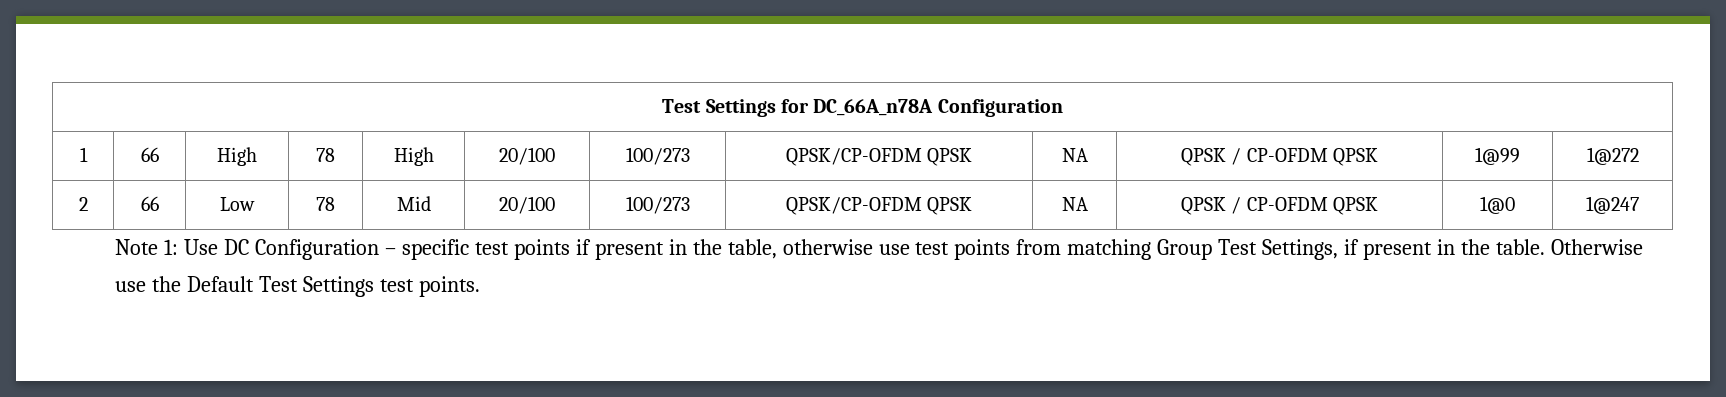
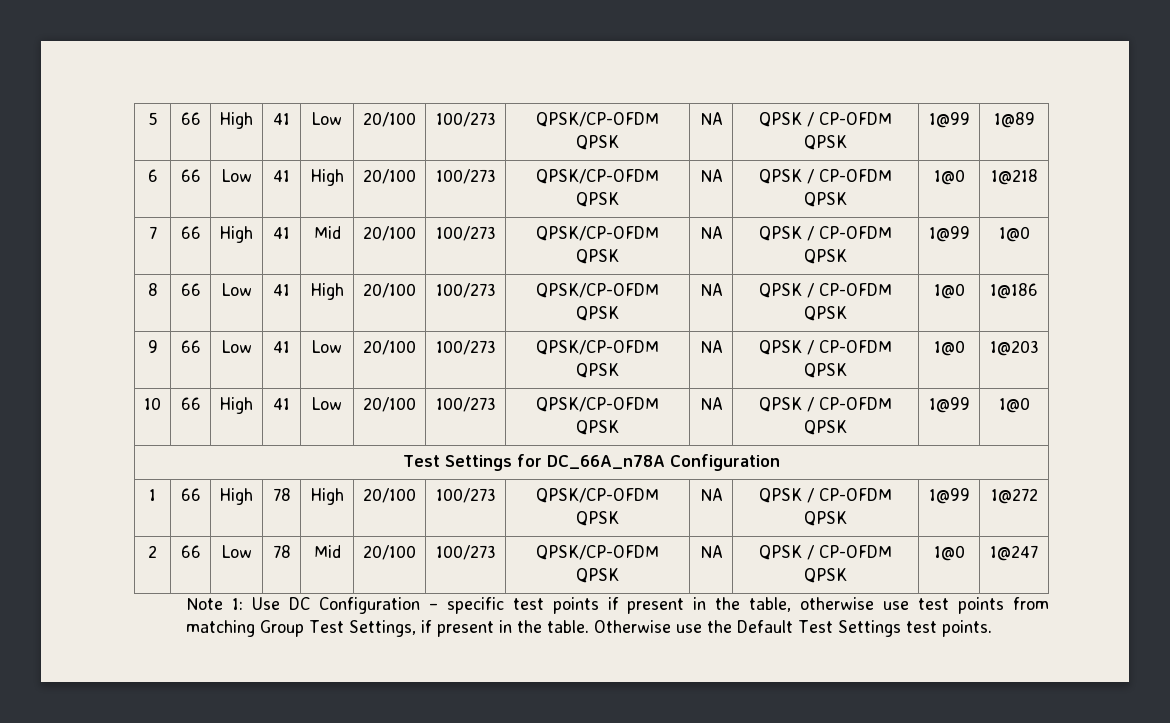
+ 5 | 66 | High | 41 | Low | 20/100 | 100/273 | QPSK/CP-OFDM QPSK | NA | QPSK / CP-OFDM QPSK | 1@99 | 1@89
+ 6 | 66 | Low | 41 | High | 20/100 | 100/273 | QPSK/CP-OFDM QPSK | NA | QPSK / CP-OFDM QPSK | 1@0 | 1@218
+ 7 | 66 | High | 41 | Mid | 20/100 | 100/273 | QPSK/CP-OFDM QPSK | NA | QPSK / CP-OFDM QPSK | 1@99 | 1@0
+ 8 | 66 | Low | 41 | High | 20/100 | 100/273 | QPSK/CP-OFDM QPSK | NA | QPSK / CP-OFDM QPSK | 1@0 | 1@186
+ 9 | 66 | Low | 41 | Low | 20/100 | 100/273 | QPSK/CP-OFDM QPSK | NA | QPSK / CP-OFDM QPSK | 1@0 | 1@203
+ 10 | 66 | High | 41 | Low | 20/100 | 100/273 | QPSK/CP-OFDM QPSK | NA | QPSK / CP-OFDM QPSK | 1@99 | 1@0

